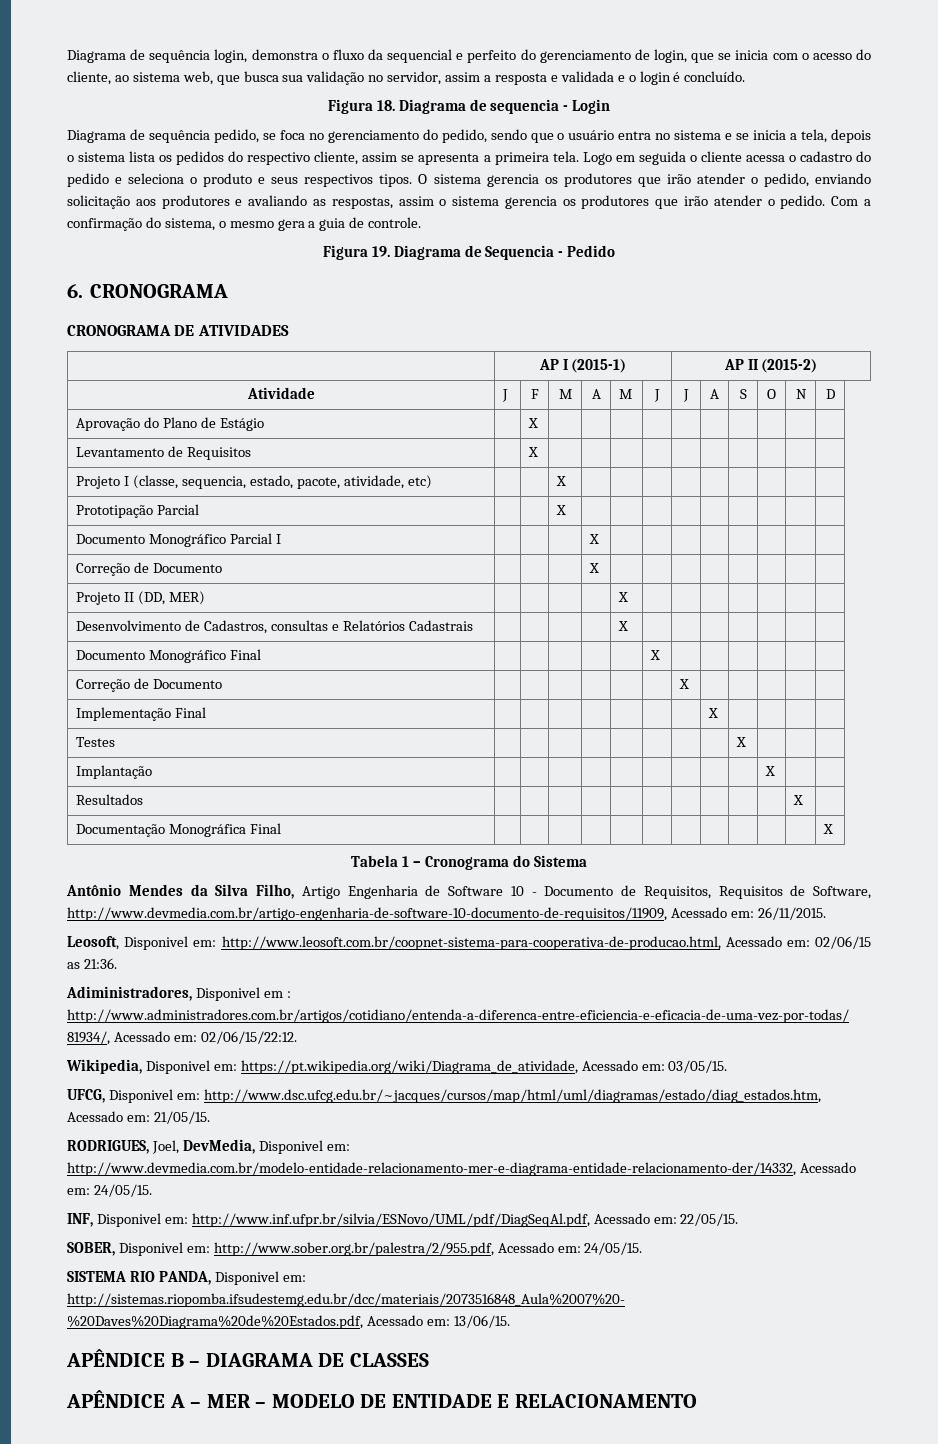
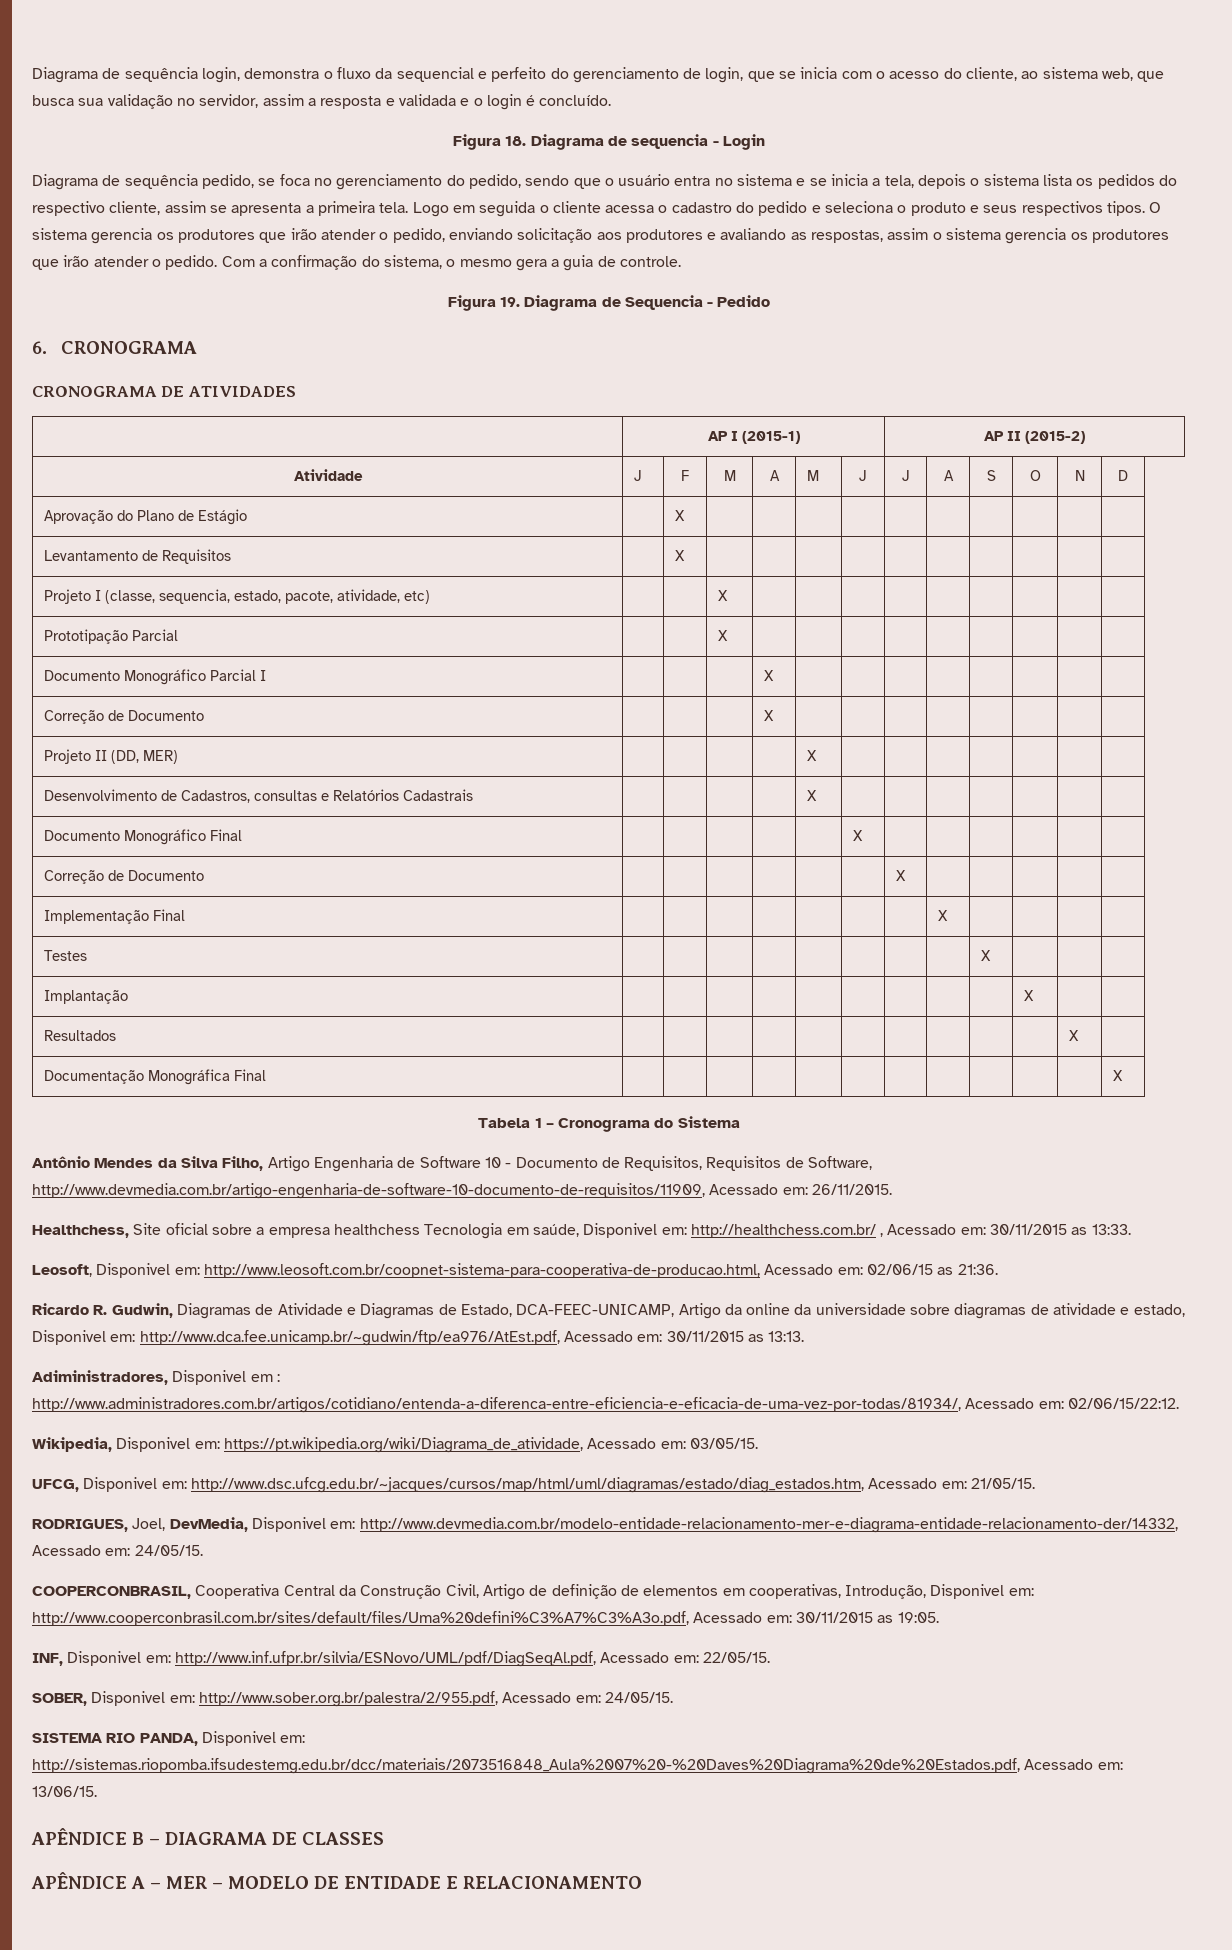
+ Healthchess, Site oficial sobre a empresa healthchess Tecnologia em saúde, Disponivel em: http://healthchess.com.br/ , Acessado em: 30/11/2015 as 13:33.
+ Ricardo R. Gudwin, Diagramas de Atividade e Diagramas de Estado, DCA-FEEC-UNICAMP, Artigo da online da universidade sobre diagramas de atividade e estado, Disponivel em: http://www.dca.fee.unicamp.br/~gudwin/ftp/ea976/AtEst.pdf, Acessado em: 30/11/2015 as 13:13.
+ COOPERCONBRASIL, Cooperativa Central da Construção Civil, Artigo de definição de elementos em cooperativas, Introdução, Disponivel em: http://www.cooperconbrasil.com.br/sites/default/files/Uma%20defini%C3%A7%C3%A3o.pdf, Acessado em: 30/11/2015 as 19:05.

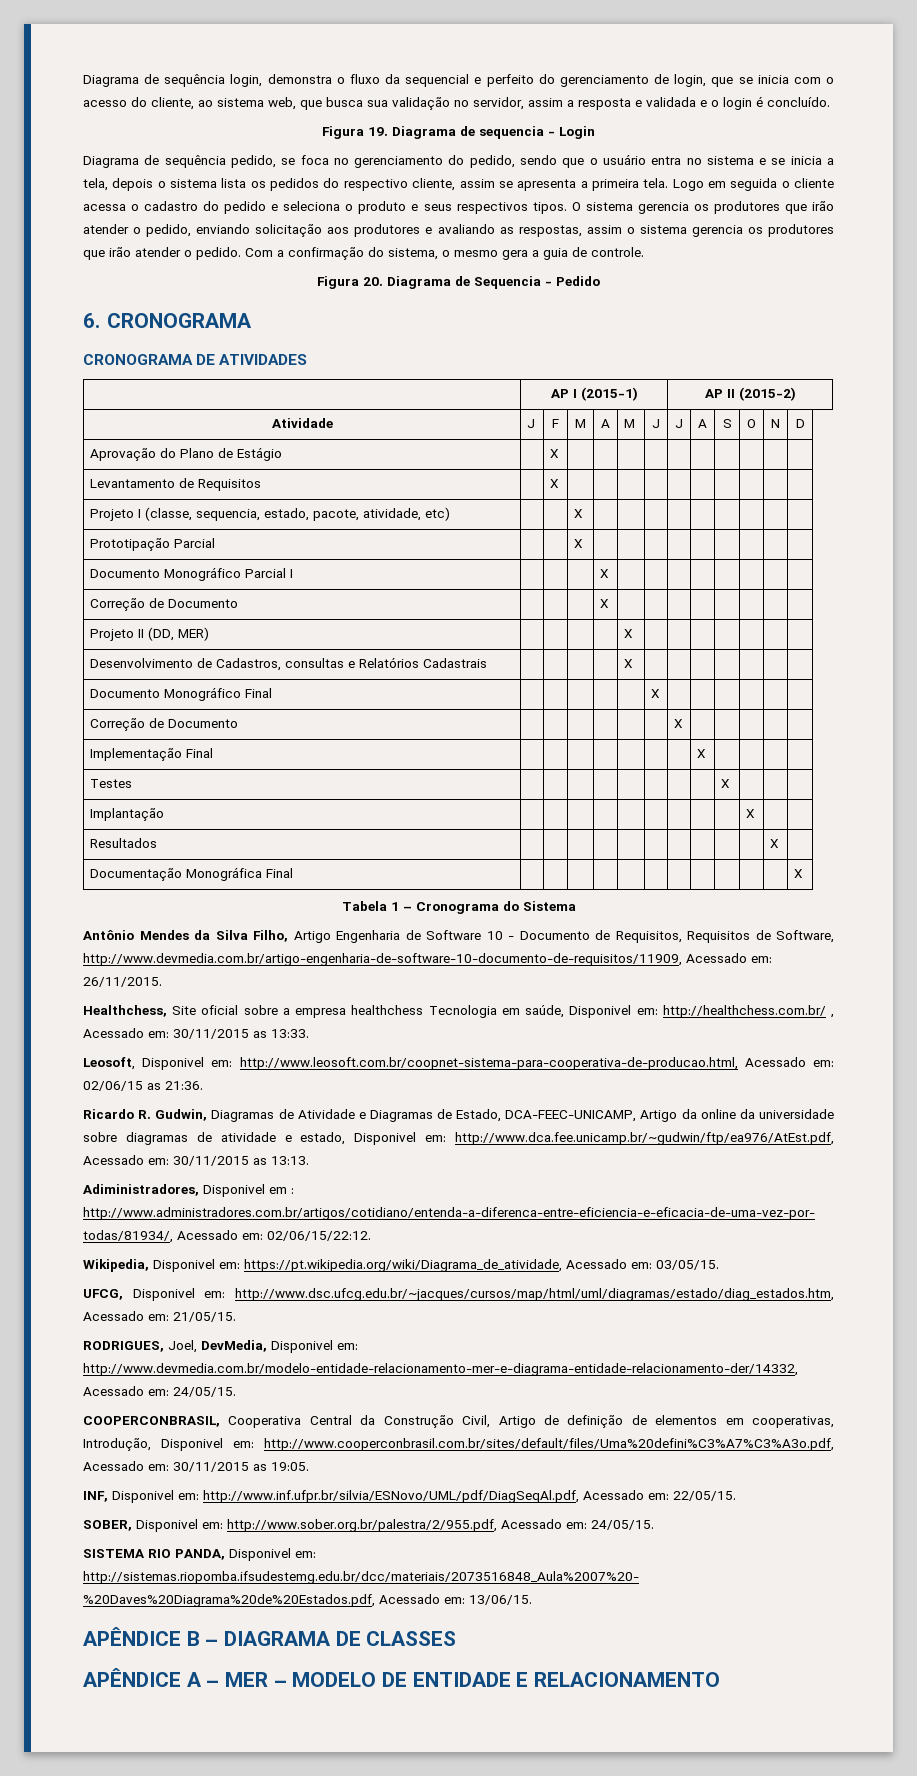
- Figura 18. Diagrama de sequencia - Login
+ Figura 19. Diagrama de sequencia - Login
- Figura 19. Diagrama de Sequencia - Pedido
+ Figura 20. Diagrama de Sequencia - Pedido

